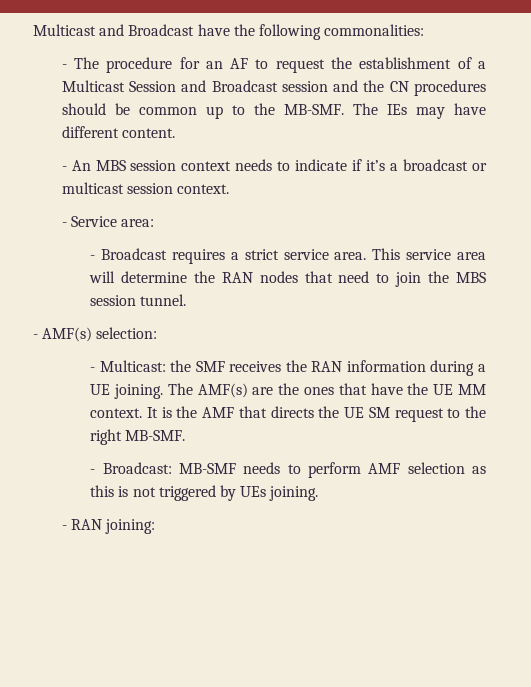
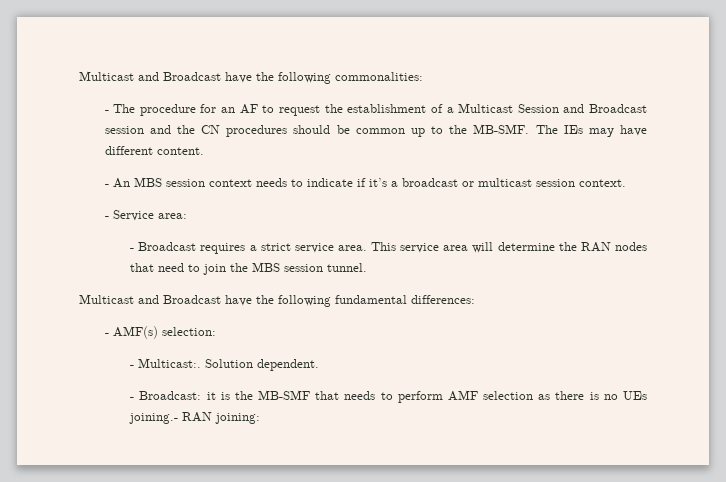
+ Multicast and Broadcast have the following fundamental differences:
  - AMF(s) selection:
- - Multicast: the SMF receives the RAN information during a UE joining. The AMF(s) are the ones that have the UE MM context. It is the AMF that directs the UE SM request to the right MB-SMF.
- - Broadcast: MB-SMF needs to perform AMF selection as this is not triggered by UEs joining.
- - RAN joining:
+ - Multicast:. Solution dependent.
+ - Broadcast: it is the MB-SMF that needs to perform AMF selection as there is no UEs joining.- RAN joining:

